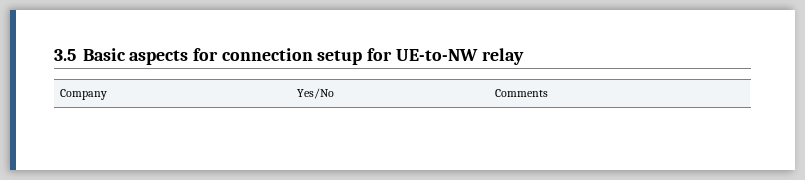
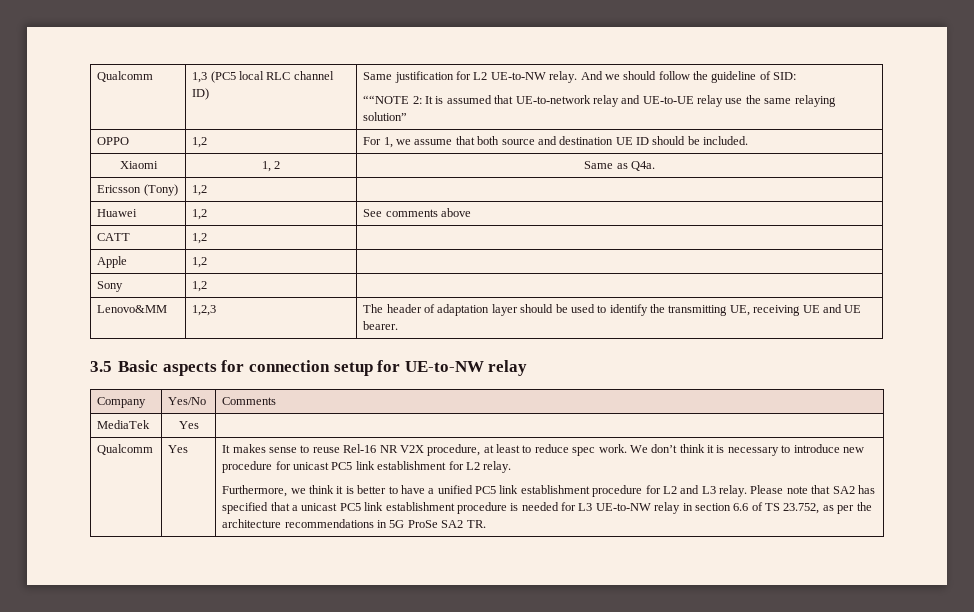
+ Qualcomm | 1,3 (PC5 local RLC channel ID) | Same justification for L2 UE-to-NW relay. And we should follow the guideline of SID:
+ ““NOTE 2: It is assumed that UE-to-network relay and UE-to-UE relay use the same relaying solution”
+ OPPO | 1,2 | For 1, we assume that both source and destination UE ID should be included.
+ Xiaomi | 1, 2 | Same as Q4a.
+ Ericsson (Tony) | 1,2 |
+ Huawei | 1,2 | See comments above
+ CATT | 1,2 |
+ Apple | 1,2 |
+ Sony | 1,2 |
+ Lenovo&MM | 1,2,3 | The header of adaptation layer should be used to identify the transmitting UE, receiving UE and UE bearer.
+ MediaTek | Yes |
+ Qualcomm | Yes | It makes sense to reuse Rel-16 NR V2X procedure, at least to reduce spec work. We don’t think it is necessary to introduce new procedure for unicast PC5 link establishment for L2 relay.
+ Furthermore, we think it is better to have a unified PC5 link establishment procedure for L2 and L3 relay. Please note that SA2 has specified that a unicast PC5 link establishment procedure is needed for L3 UE-to-NW relay in section 6.6 of TS 23.752, as per the architecture recommendations in 5G ProSe SA2 TR.

